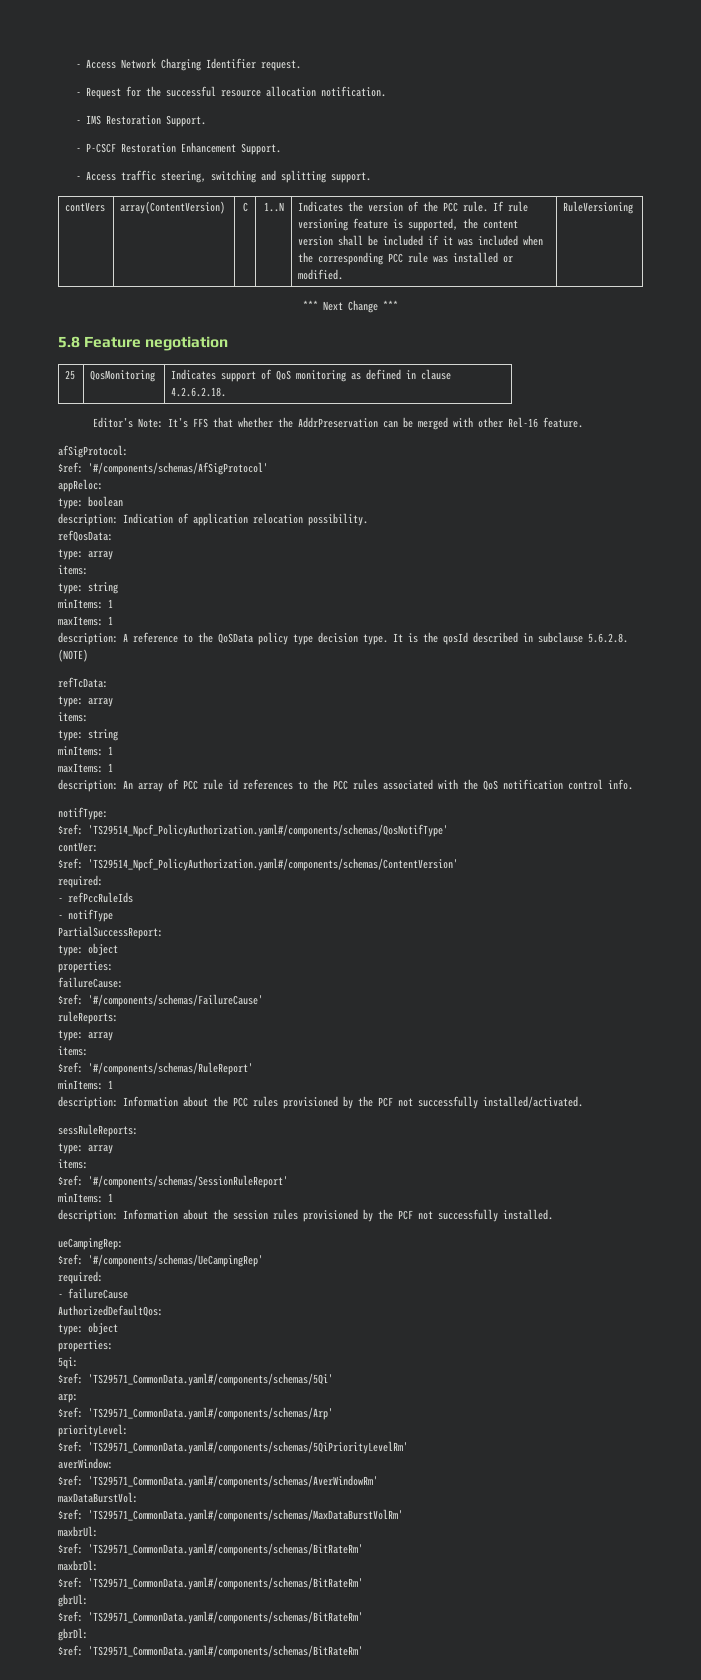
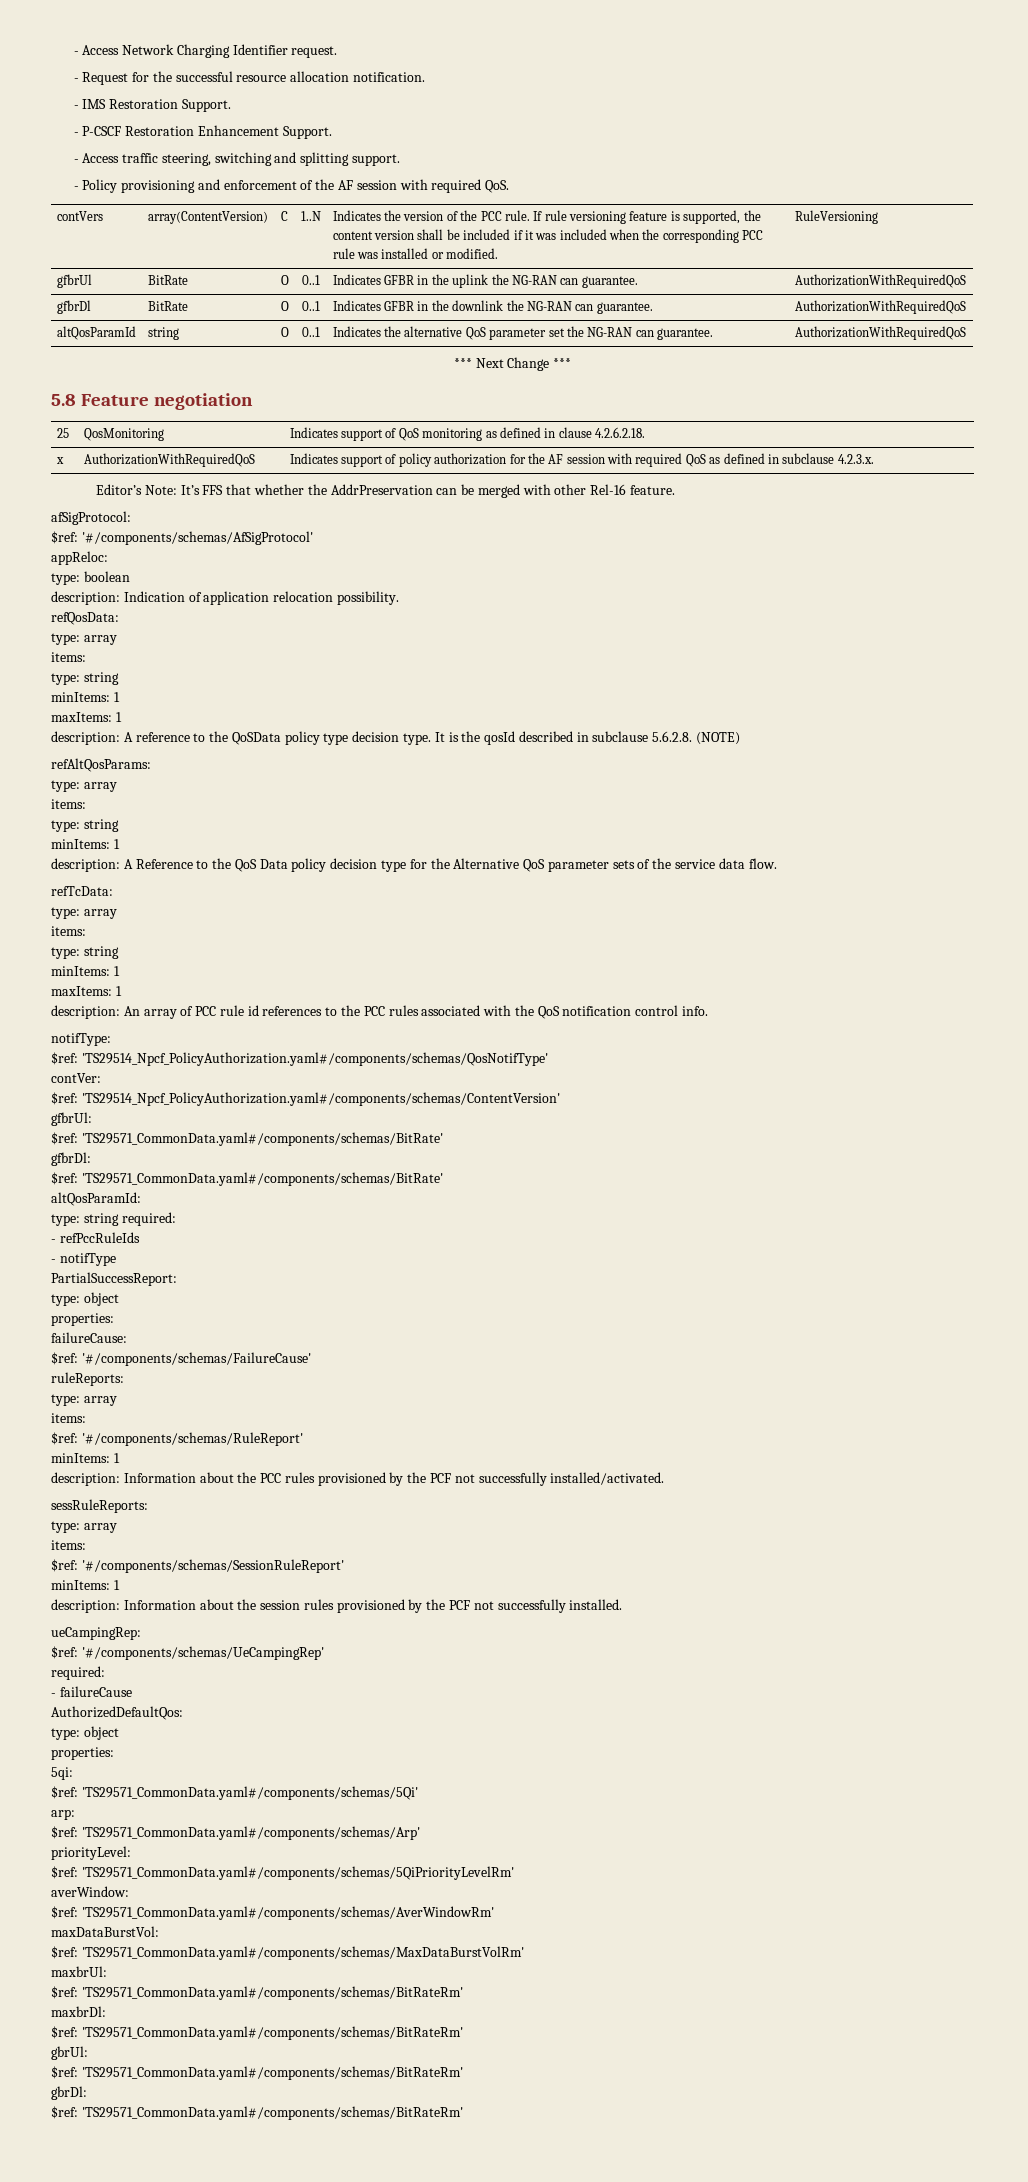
+ - Policy provisioning and enforcement of the AF session with required QoS.
+ gfbrUl | BitRate | O | 0..1 | Indicates GFBR in the uplink the NG-RAN can guarantee. | AuthorizationWithRequiredQoS
+ gfbrDl | BitRate | O | 0..1 | Indicates GFBR in the downlink the NG-RAN can guarantee. | AuthorizationWithRequiredQoS
+ altQosParamId | string | O | 0..1 | Indicates the alternative QoS parameter set the NG-RAN can guarantee. | AuthorizationWithRequiredQoS
+ x | AuthorizationWithRequiredQoS | Indicates support of policy authorization for the AF session with required QoS as defined in subclause 4.2.3.x.
+ refAltQosParams:
+ type: array
+ items:
+ type: string
+ minItems: 1
+ description: A Reference to the QoS Data policy decision type for the Alternative QoS parameter sets of the service data flow.
  $ref: 'TS29514_Npcf_PolicyAuthorization.yaml#/components/schemas/ContentVersion'
- required:
+ gfbrUl:
+ $ref: 'TS29571_CommonData.yaml#/components/schemas/BitRate'
+ gfbrDl:
+ $ref: 'TS29571_CommonData.yaml#/components/schemas/BitRate'
+ altQosParamId:
+ type: string required:

